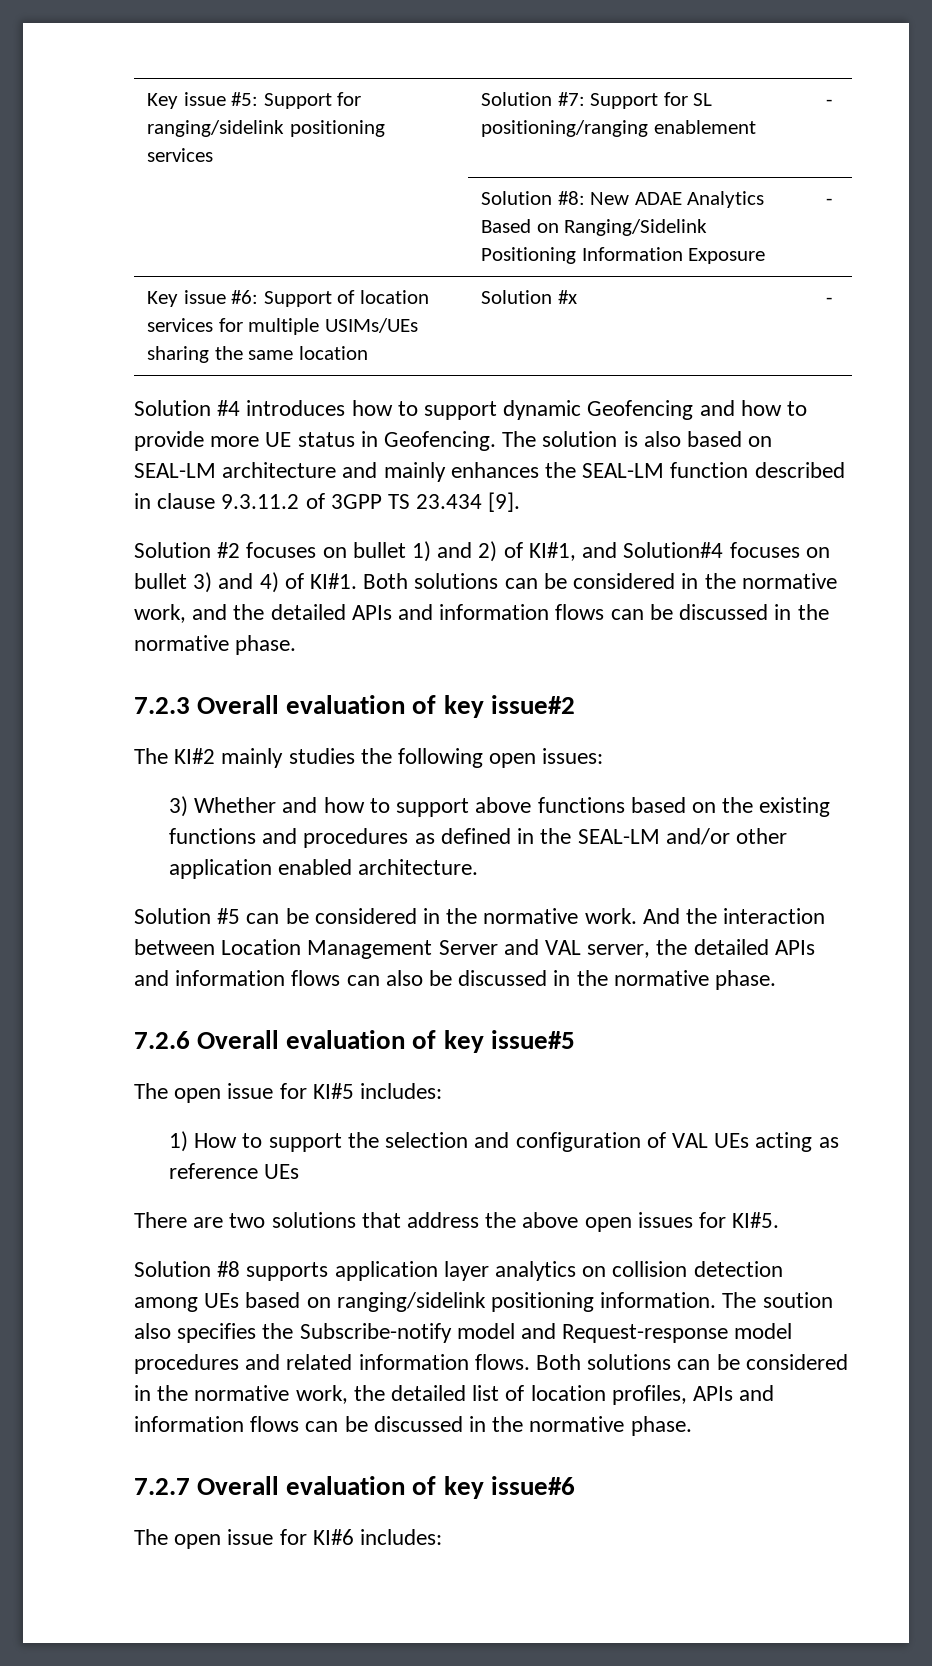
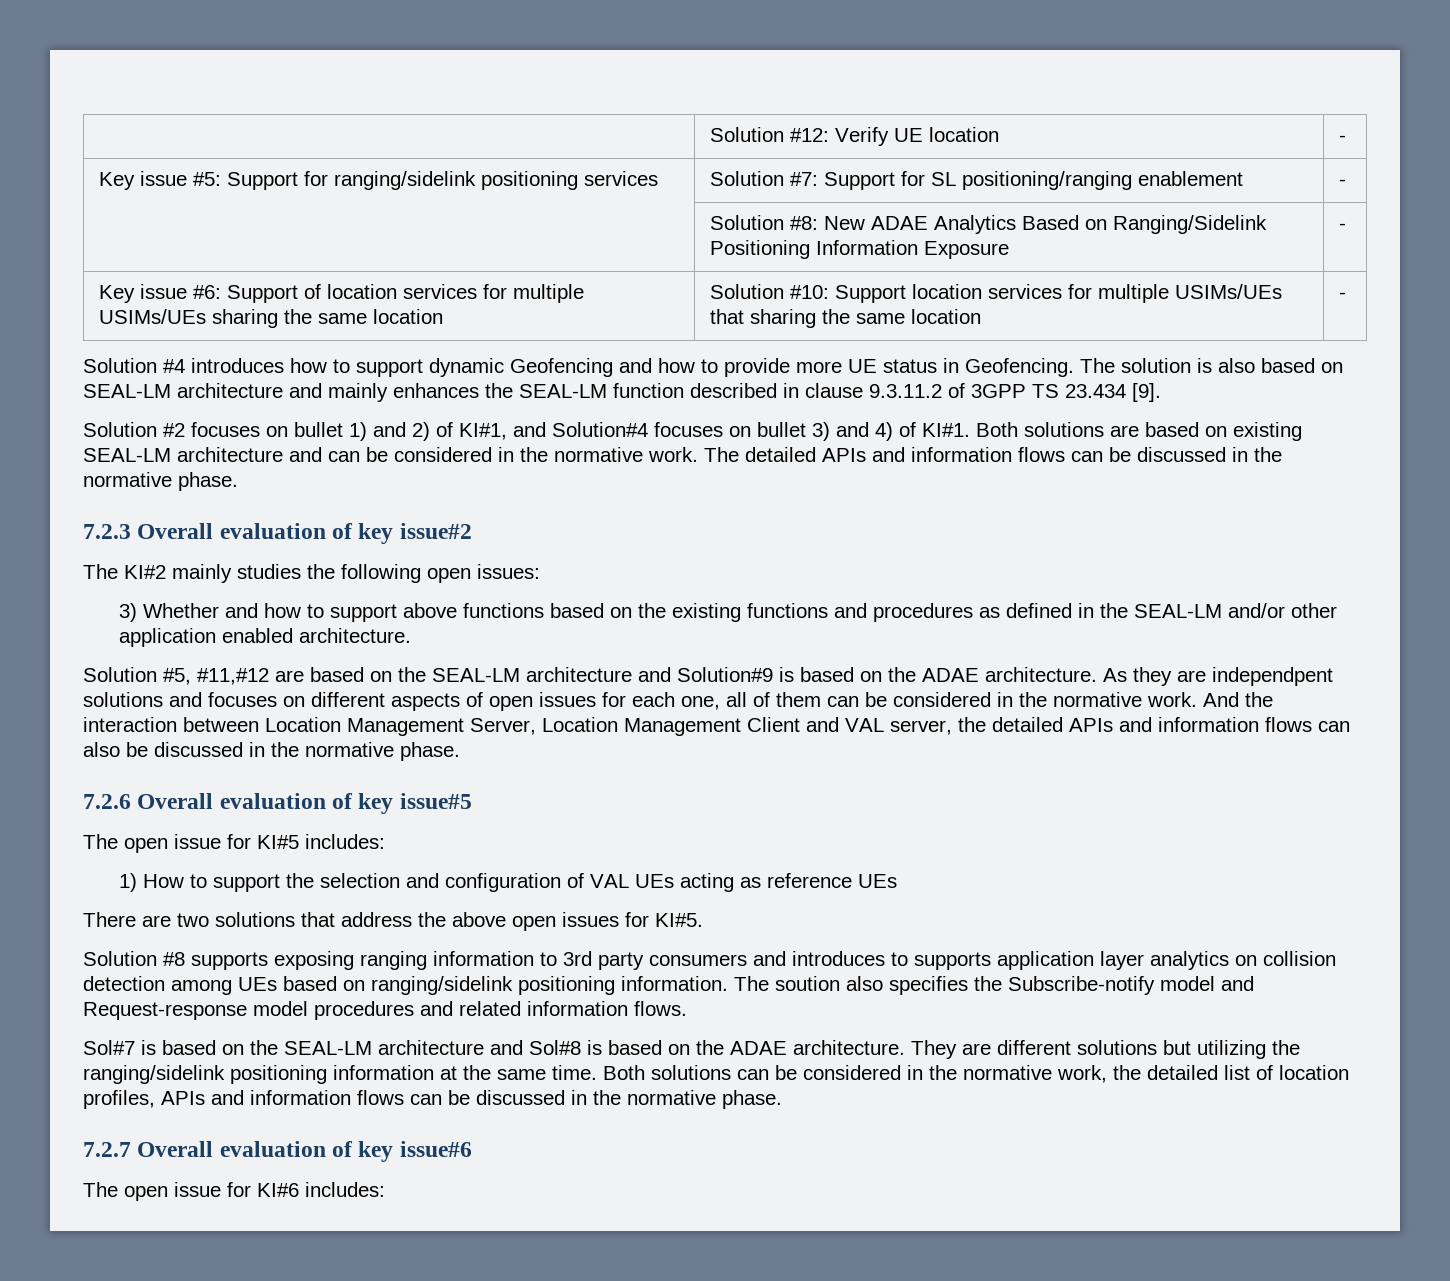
+ | Solution #12: Verify UE location | -
- Key issue #6: Support of location services for multiple USIMs/UEs sharing the same location | Solution #x | -
+ Key issue #6: Support of location services for multiple USIMs/UEs sharing the same location | Solution #10: Support location services for multiple USIMs/UEs that sharing the same location | -
- Both solutions can be considered in the normative work, and the detailed APIs and information flows can be discussed in the normative phase.
+ Both solutions are based on existing SEAL-LM architecture and can be considered in the normative work. The detailed APIs and information flows can be discussed in the normative phase.
- Solution #5 can be considered in the normative work.
+ Solution #5, #11,#12 are based on the SEAL-LM architecture and Solution#9 is based on the ADAE architecture. As they are independpent solutions and focuses on different aspects of open issues for each one, all of them can be considered in the normative work.
- And the interaction between Location Management Server and VAL server, the detailed APIs and information flows can also be discussed in the normative phase.
+ And the interaction between Location Management Server, Location Management Client and VAL server, the detailed APIs and information flows can also be discussed in the normative phase.
- Solution #8 supports application layer analytics on collision detection among UEs based on ranging/sidelink positioning information.
+ Solution #8 supports exposing ranging information to 3rd party consumers and introduces to supports application layer analytics on collision detection among UEs based on ranging/sidelink positioning information.
- The soution also specifies the Subscribe-notify model and Request-response model procedures and related information flows. Both solutions can be considered in the normative work, the detailed list of location profiles, APIs and information flows can be discussed in the normative phase.
+ The soution also specifies the Subscribe-notify model and Request-response model procedures and related information flows.
+ Sol#7 is based on the SEAL-LM architecture and Sol#8 is based on the ADAE architecture. They are different solutions but utilizing the ranging/sidelink positioning information at the same time. Both solutions can be considered in the normative work, the detailed list of location profiles, APIs and information flows can be discussed in the normative phase.

